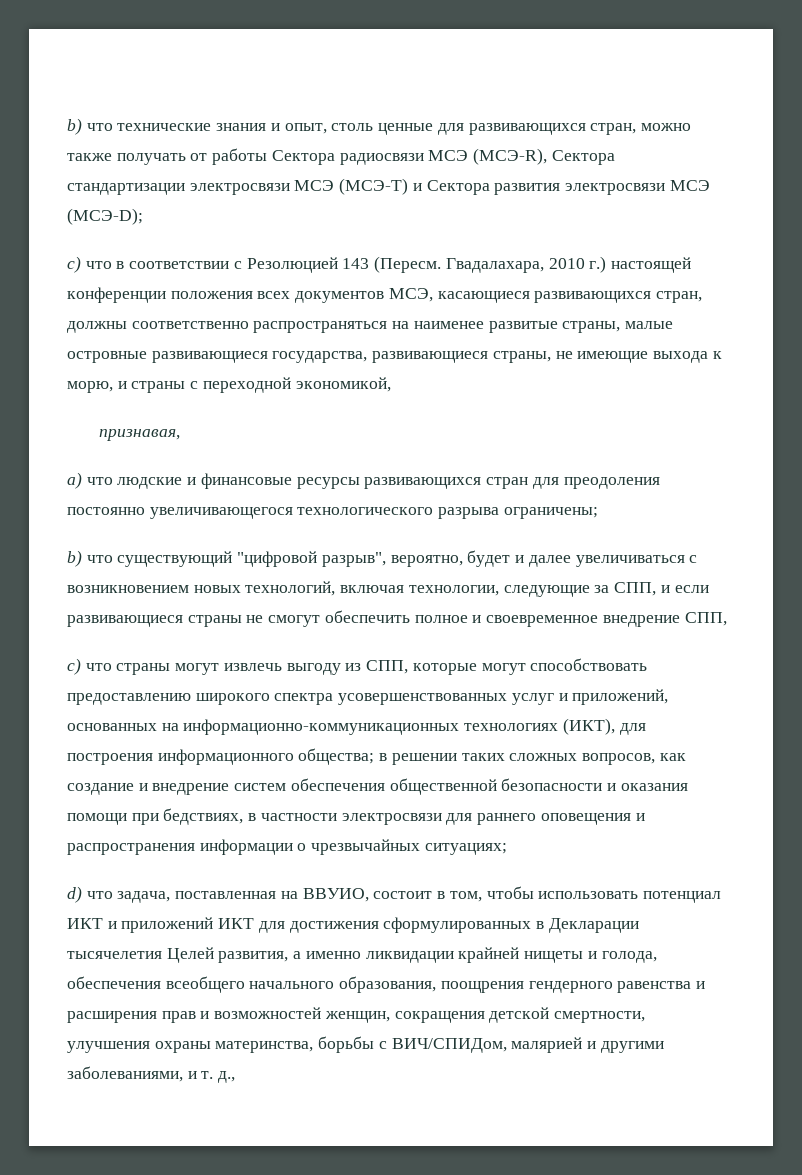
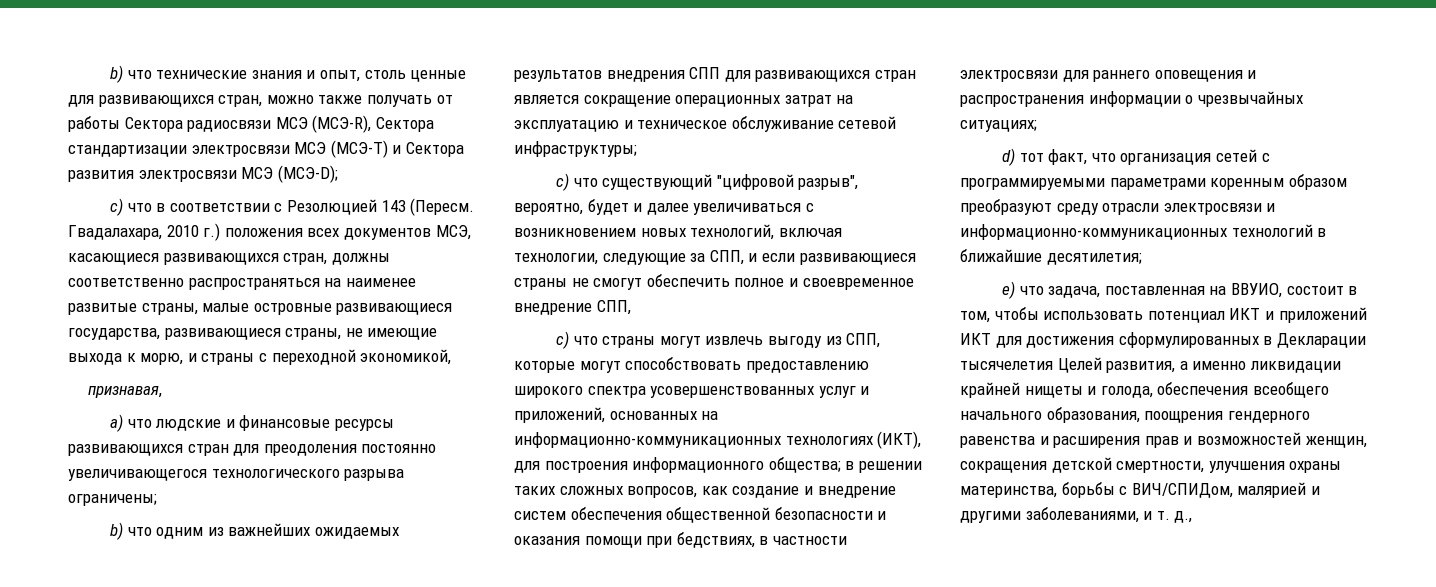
- Гвадалахара, 2010 г.) настоящей конференции положения всех документов МСЭ, касающиеся развивающихся стран, должны соответственно распространяться на наименее развитые страны, малые островные развивающиеся государства, развивающиеся страны, не имеющие выхода к морю, и страны с переходной экономикой,
+ Гвадалахара, 2010 г.) положения всех документов МСЭ, касающиеся развивающихся стран, должны соответственно распространяться на наименее развитые страны, малые островные развивающиеся государства, развивающиеся страны, не имеющие выхода к морю, и страны с переходной экономикой,
- b) что существующий "цифровой разрыв", вероятно, будет и далее увеличиваться с возникновением новых технологий, включая технологии, следующие за СПП, и если развивающиеся страны не смогут обеспечить полное и своевременное внедрение СПП,
+ b) что одним из важнейших ожидаемых результатов внедрения СПП для развивающихся стран является сокращение операционных затрат на эксплуатацию и техническое обслуживание сетевой инфраструктуры;
+ с) что существующий "цифровой разрыв", вероятно, будет и далее увеличиваться с возникновением новых технологий, включая технологии, следующие за СПП, и если развивающиеся страны не смогут обеспечить полное и своевременное внедрение СПП,
- d) что задача, поставленная на ВВУИО, состоит в том, чтобы использовать потенциал ИКТ и приложений ИКТ для достижения сформулированных в Декларации тысячелетия Целей развития, а именно ликвидации крайней нищеты и голода, обеспечения всеобщего начального образования, поощрения гендерного равенства и расширения прав и возможностей женщин, сокращения детской смертности, улучшения охраны материнства, борьбы с ВИЧ/СПИДом, малярией и другими заболеваниями, и т. д.,
+ d) тот факт, что организация сетей с программируемыми параметрами коренным образом преобразуют среду отрасли электросвязи и информационно-коммуникационных технологий в ближайшие десятилетия;
+ e) что задача, поставленная на ВВУИО, состоит в том, чтобы использовать потенциал ИКТ и приложений ИКТ для достижения сформулированных в Декларации тысячелетия Целей развития, а именно ликвидации крайней нищеты и голода, обеспечения всеобщего начального образования, поощрения гендерного равенства и расширения прав и возможностей женщин, сокращения детской смертности, улучшения охраны материнства, борьбы с ВИЧ/СПИДом, малярией и другими заболеваниями, и т. д.,

